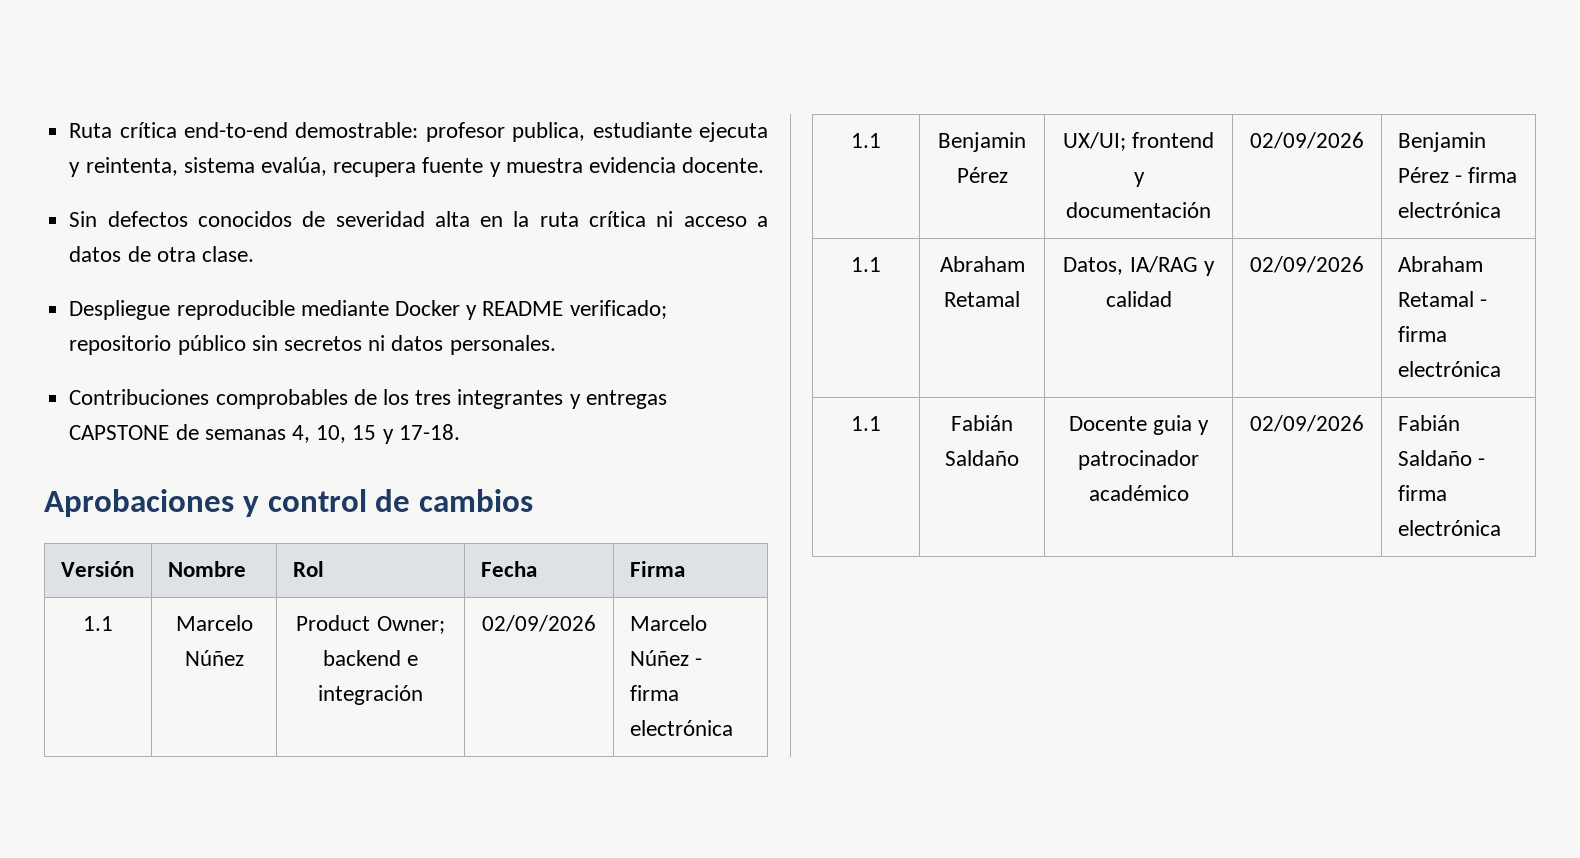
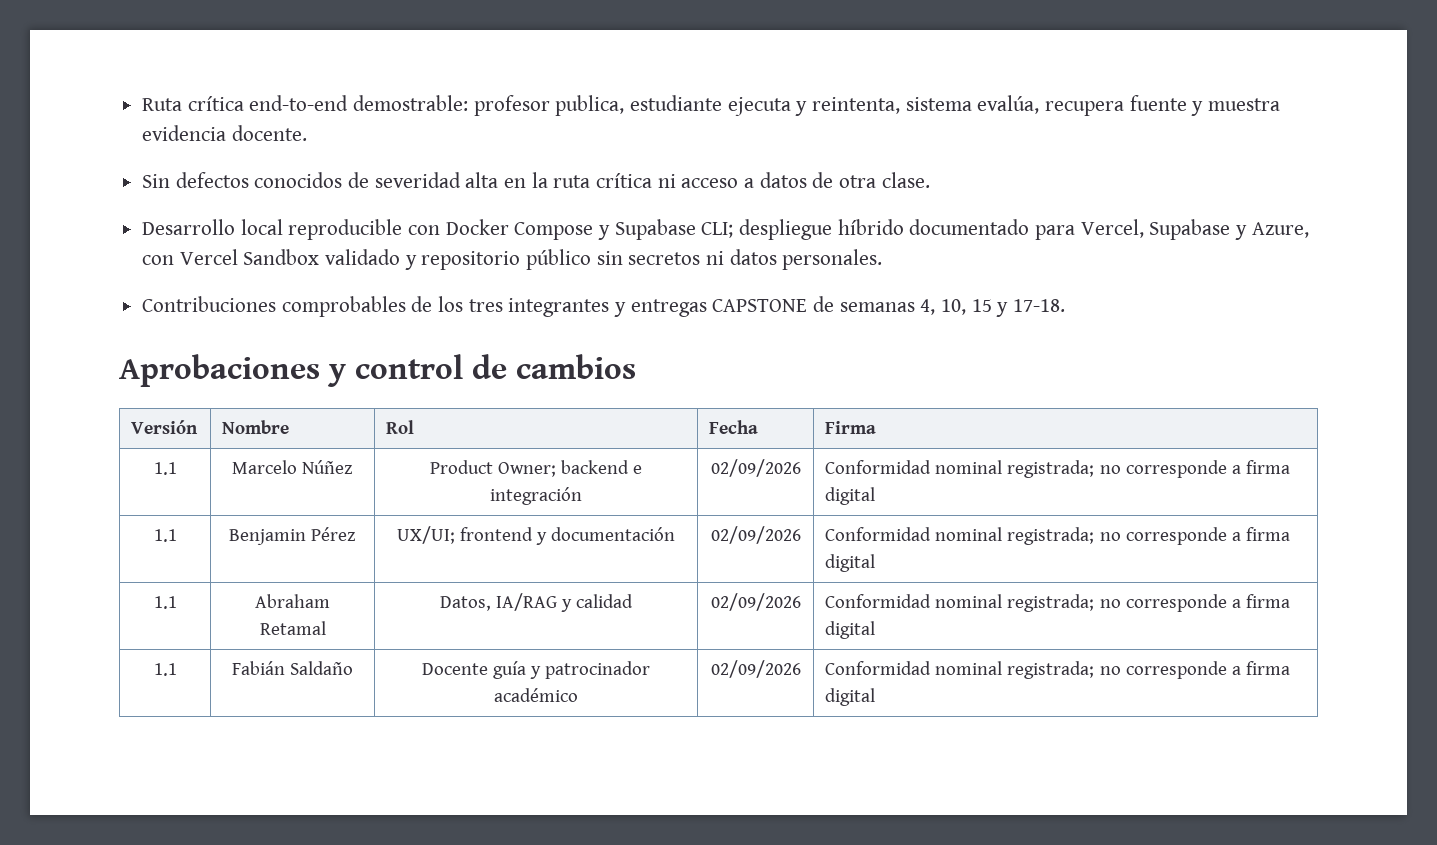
- Despliegue reproducible mediante Docker y README verificado; repositorio público sin secretos ni datos personales.
+ Desarrollo local reproducible con Docker Compose y Supabase CLI; despliegue híbrido documentado para Vercel, Supabase y Azure, con Vercel Sandbox validado y repositorio público sin secretos ni datos personales.
- 1.1 | Marcelo Núñez | Product Owner; backend e integración | 02/09/2026 | Marcelo Núñez - firma electrónica
+ 1.1 | Marcelo Núñez | Product Owner; backend e integración | 02/09/2026 | Conformidad nominal registrada; no corresponde a firma digital
- 1.1 | Benjamin Pérez | UX/UI; frontend y documentación | 02/09/2026 | Benjamin Pérez - firma electrónica
+ 1.1 | Benjamin Pérez | UX/UI; frontend y documentación | 02/09/2026 | Conformidad nominal registrada; no corresponde a firma digital
- 1.1 | Abraham Retamal | Datos, IA/RAG y calidad | 02/09/2026 | Abraham Retamal - firma electrónica
+ 1.1 | Abraham Retamal | Datos, IA/RAG y calidad | 02/09/2026 | Conformidad nominal registrada; no corresponde a firma digital
- 1.1 | Fabián Saldaño | Docente guia y patrocinador académico | 02/09/2026 | Fabián Saldaño - firma electrónica
+ 1.1 | Fabián Saldaño | Docente guía y patrocinador académico | 02/09/2026 | Conformidad nominal registrada; no corresponde a firma digital

